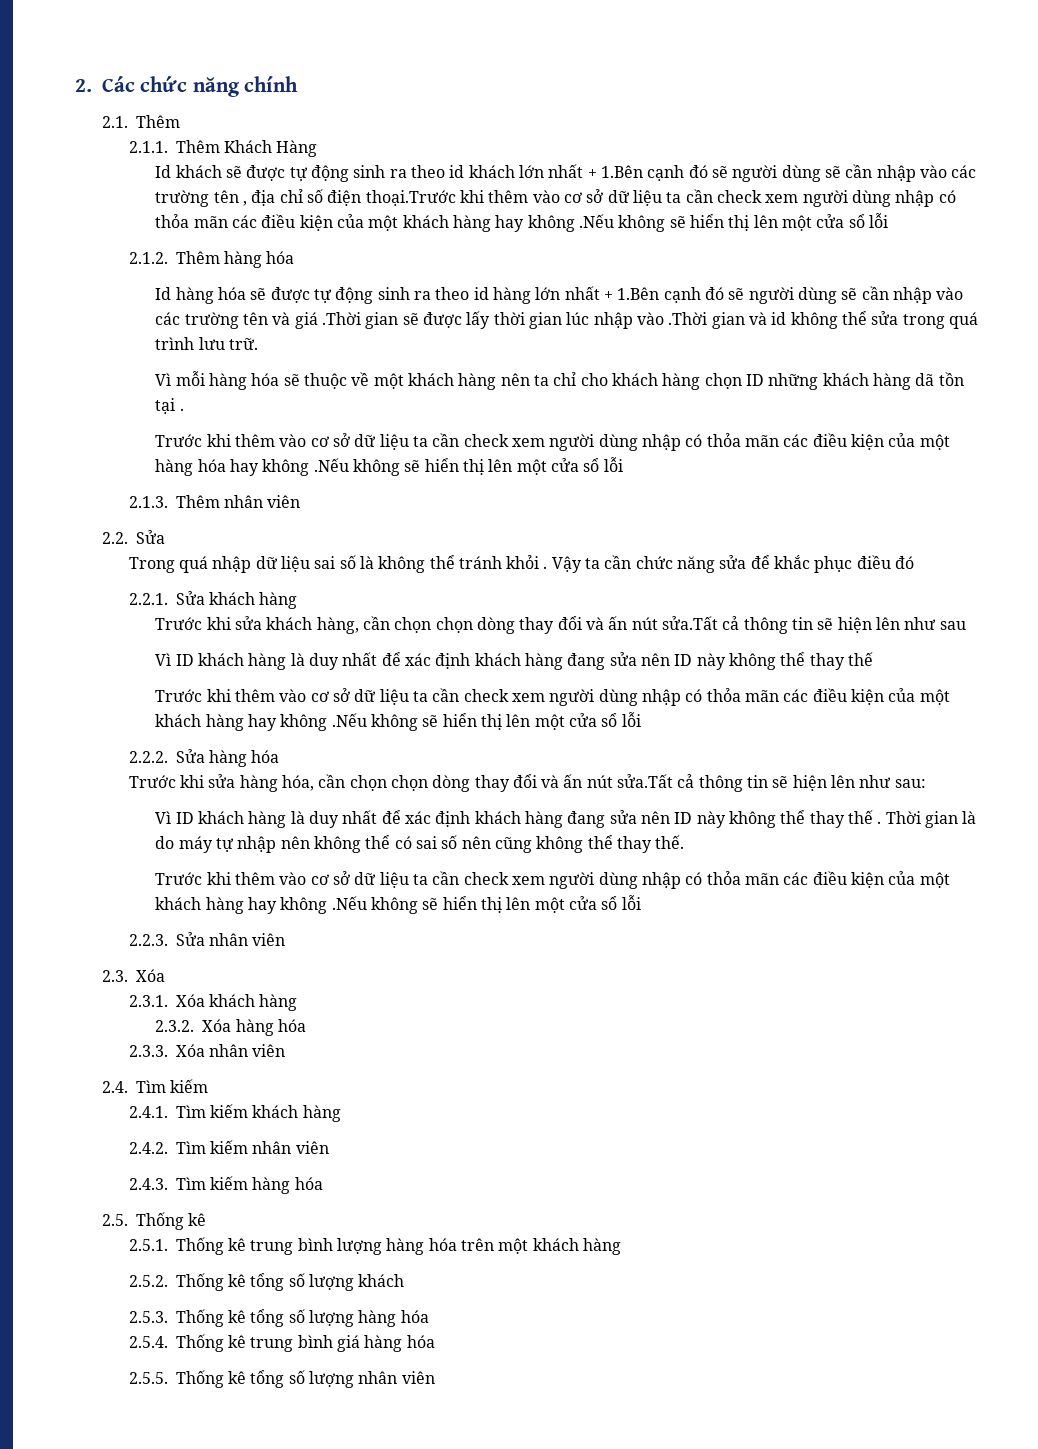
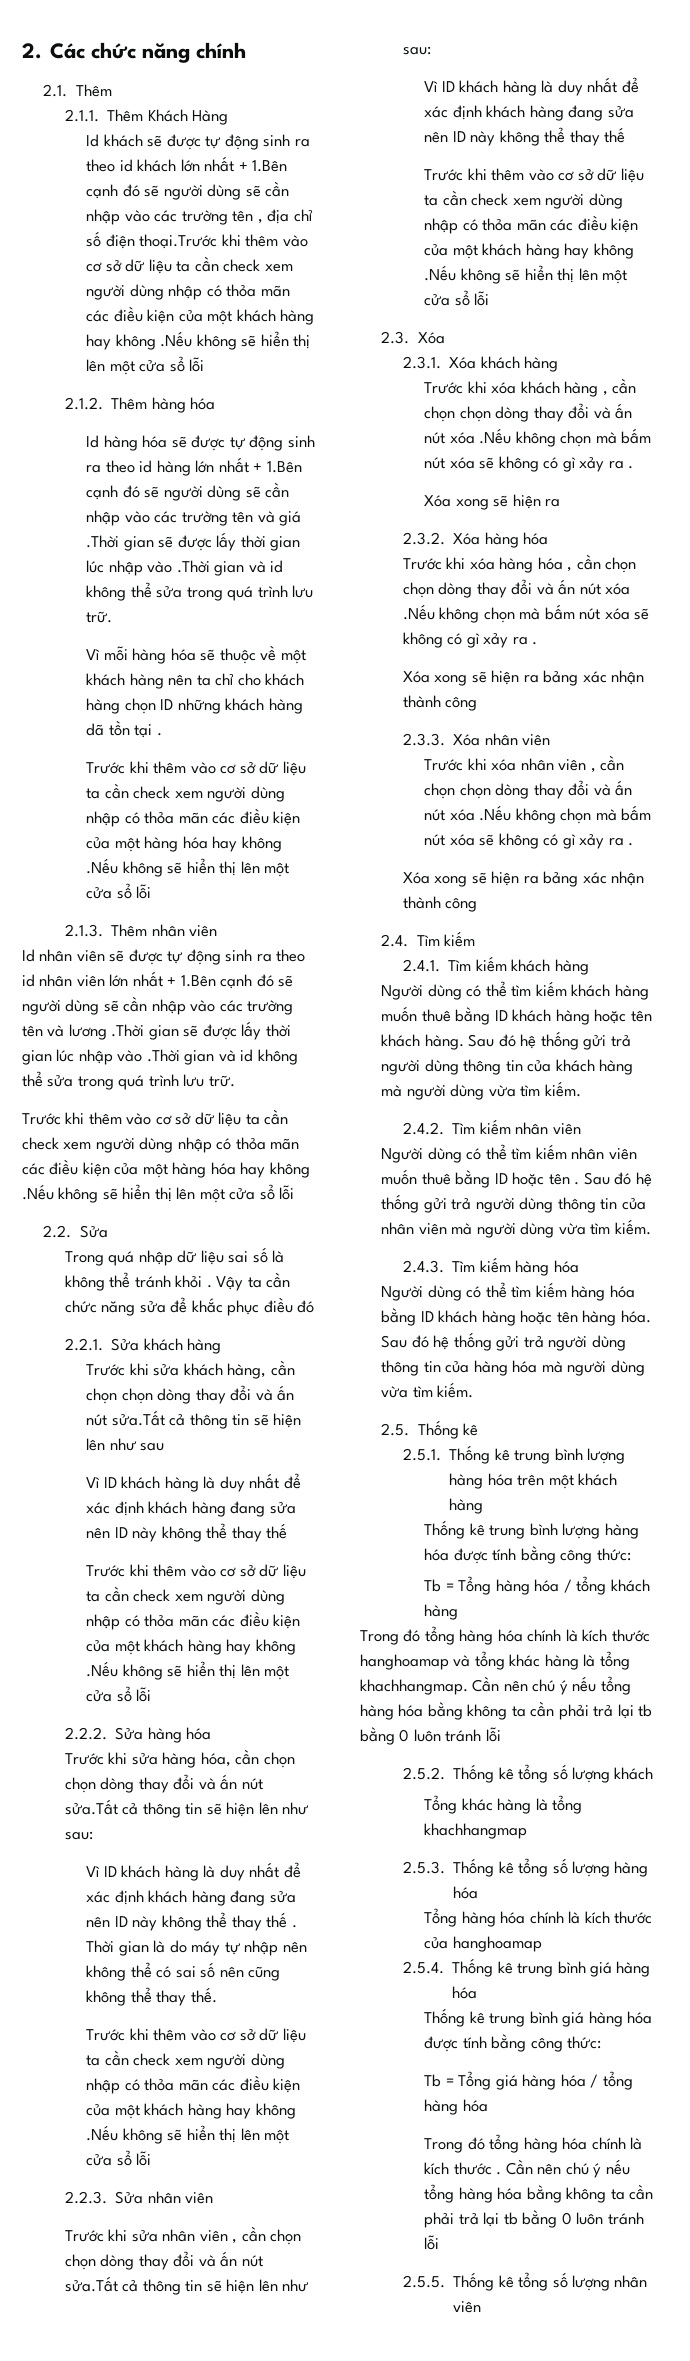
+ Id nhân viên sẽ được tự động sinh ra theo id nhân viên lớn nhất + 1.Bên cạnh đó sẽ người dùng sẽ cần nhập vào các trường tên và lương .Thời gian sẽ được lấy thời gian lúc nhập vào .Thời gian và id không thể sửa trong quá trình lưu trữ.
+ Trước khi thêm vào cơ sở dữ liệu ta cần check xem người dùng nhập có thỏa mãn các điều kiện của một hàng hóa hay không .Nếu không sẽ hiển thị lên một cửa sổ lỗi
+ Trước khi sửa nhân viên , cần chọn chọn dòng thay đổi và ấn nút sửa.Tất cả thông tin sẽ hiện lên như sau:
+ Vì ID khách hàng là duy nhất để xác định khách hàng đang sửa nên ID này không thể thay thế
+ Trước khi thêm vào cơ sở dữ liệu ta cần check xem người dùng nhập có thỏa mãn các điều kiện của một khách hàng hay không .Nếu không sẽ hiển thị lên một cửa sổ lỗi
+ Trước khi xóa khách hàng , cần chọn chọn dòng thay đổi và ấn nút xóa .Nếu không chọn mà bấm nút xóa sẽ không có gì xảy ra .
+ Xóa xong sẽ hiện ra
  2.3.2. Xóa hàng hóa
+ Trước khi xóa hàng hóa , cần chọn chọn dòng thay đổi và ấn nút xóa .Nếu không chọn mà bấm nút xóa sẽ không có gì xảy ra .
+ Xóa xong sẽ hiện ra bảng xác nhận thành công
  2.3.3. Xóa nhân viên
+ Trước khi xóa nhân viên , cần chọn chọn dòng thay đổi và ấn nút xóa .Nếu không chọn mà bấm nút xóa sẽ không có gì xảy ra .
+ Xóa xong sẽ hiện ra bảng xác nhận thành công
+ Người dùng có thể tìm kiếm khách hàng muốn thuê bằng ID khách hàng hoặc tên khách hàng. Sau đó hệ thống gửi trả người dùng thông tin của khách hàng mà người dùng vừa tìm kiếm.
+ Người dùng có thể tìm kiếm nhân viên muốn thuê bằng ID hoặc tên . Sau đó hệ thống gửi trả người dùng thông tin của nhân viên mà người dùng vừa tìm kiếm.
+ Người dùng có thể tìm kiếm hàng hóa bằng ID khách hàng hoặc tên hàng hóa. Sau đó hệ thống gửi trả người dùng thông tin của hàng hóa mà người dùng vừa tìm kiếm.
+ Thống kê trung bình lượng hàng hóa được tính bằng công thức:
+ Tb = Tổng hàng hóa / tổng khách hàng
+ Trong đó tổng hàng hóa chính là kích thước hanghoamap và tổng khác hàng là tổng khachhangmap. Cần nên chú ý nếu tổng hàng hóa bằng không ta cần phải trả lại tb bằng 0 luôn tránh lỗi
+ Tổng khác hàng là tổng khachhangmap
+ Tổng hàng hóa chính là kích thước của hanghoamap
+ Thống kê trung bình giá hàng hóa được tính bằng công thức:
+ Tb = Tổng giá hàng hóa / tổng hàng hóa
+ Trong đó tổng hàng hóa chính là kích thước . Cần nên chú ý nếu tổng hàng hóa bằng không ta cần phải trả lại tb bằng 0 luôn tránh lỗi

